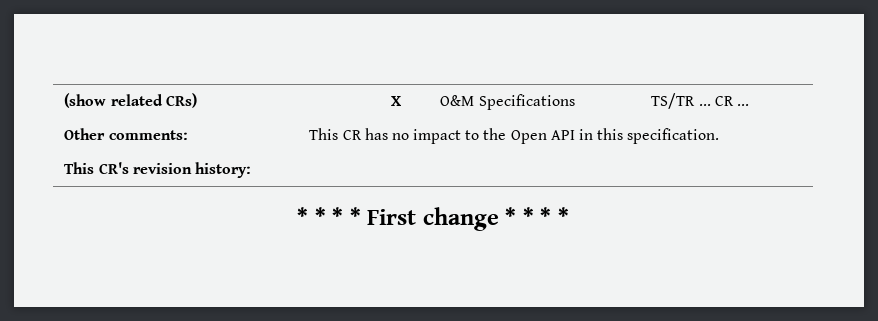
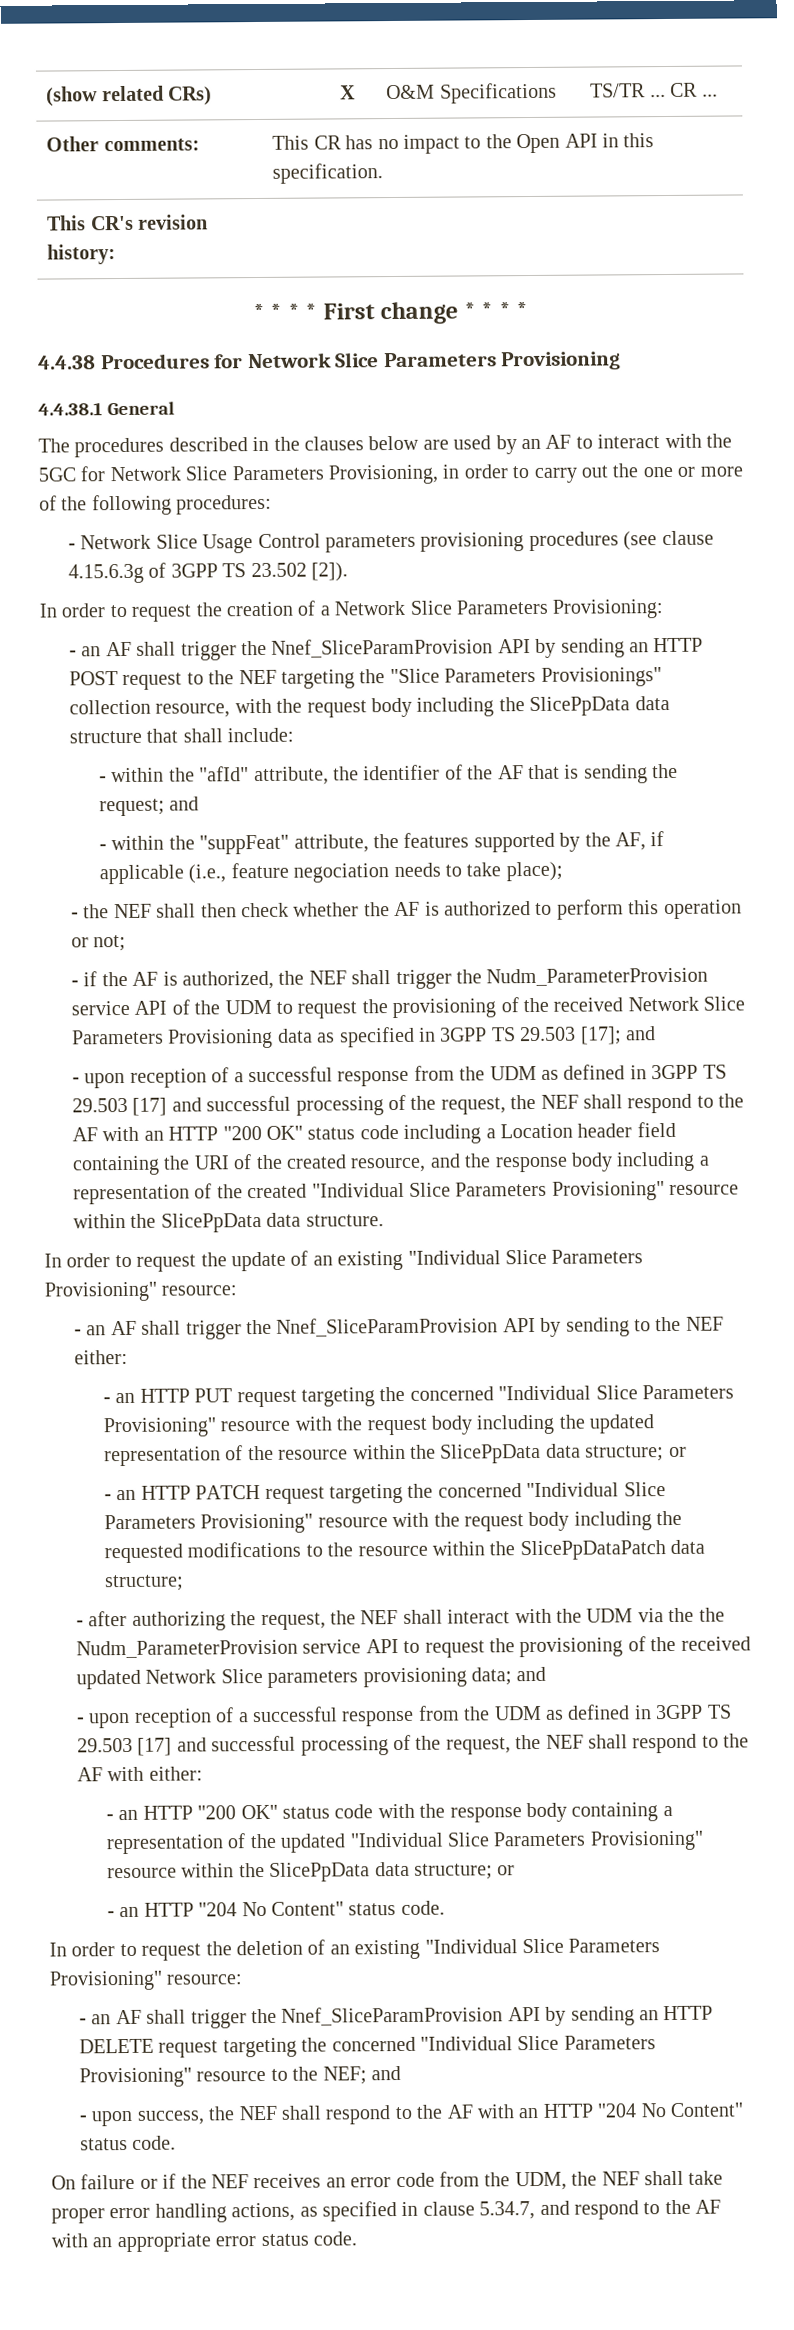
+ 4.4.38 Procedures for Network Slice Parameters Provisioning
+ 4.4.38.1 General
+ The procedures described in the clauses below are used by an AF to interact with the 5GC for Network Slice Parameters Provisioning, in order to carry out the one or more of the following procedures:
+ - Network Slice Usage Control parameters provisioning procedures (see clause 4.15.6.3g of 3GPP TS 23.502 [2]).
+ In order to request the creation of a Network Slice Parameters Provisioning:
+ - an AF shall trigger the Nnef_SliceParamProvision API by sending an HTTP POST request to the NEF targeting the "Slice Parameters Provisionings" collection resource, with the request body including the SlicePpData data structure that shall include:
+ - within the "afId" attribute, the identifier of the AF that is sending the request; and
+ - within the "suppFeat" attribute, the features supported by the AF, if applicable (i.e., feature negociation needs to take place);
+ - the NEF shall then check whether the AF is authorized to perform this operation or not;
+ - if the AF is authorized, the NEF shall trigger the Nudm_ParameterProvision service API of the UDM to request the provisioning of the received Network Slice Parameters Provisioning data as specified in 3GPP TS 29.503 [17]; and
+ - upon reception of a successful response from the UDM as defined in 3GPP TS 29.503 [17] and successful processing of the request, the NEF shall respond to the AF with an HTTP "200 OK" status code including a Location header field containing the URI of the created resource, and the response body including a representation of the created "Individual Slice Parameters Provisioning" resource within the SlicePpData data structure.
+ In order to request the update of an existing "Individual Slice Parameters Provisioning" resource:
+ - an AF shall trigger the Nnef_SliceParamProvision API by sending to the NEF either:
+ - an HTTP PUT request targeting the concerned "Individual Slice Parameters Provisioning" resource with the request body including the updated representation of the resource within the SlicePpData data structure; or
+ - an HTTP PATCH request targeting the concerned "Individual Slice Parameters Provisioning" resource with the request body including the requested modifications to the resource within the SlicePpDataPatch data structure;
+ - after authorizing the request, the NEF shall interact with the UDM via the the Nudm_ParameterProvision service API to request the provisioning of the received updated Network Slice parameters provisioning data; and
+ - upon reception of a successful response from the UDM as defined in 3GPP TS 29.503 [17] and successful processing of the request, the NEF shall respond to the AF with either:
+ - an HTTP "200 OK" status code with the response body containing a representation of the updated "Individual Slice Parameters Provisioning" resource within the SlicePpData data structure; or
+ - an HTTP "204 No Content" status code.
+ In order to request the deletion of an existing "Individual Slice Parameters Provisioning" resource:
+ - an AF shall trigger the Nnef_SliceParamProvision API by sending an HTTP DELETE request targeting the concerned "Individual Slice Parameters Provisioning" resource to the NEF; and
+ - upon success, the NEF shall respond to the AF with an HTTP "204 No Content" status code.
+ On failure or if the NEF receives an error code from the UDM, the NEF shall take proper error handling actions, as specified in clause 5.34.7, and respond to the AF with an appropriate error status code.

